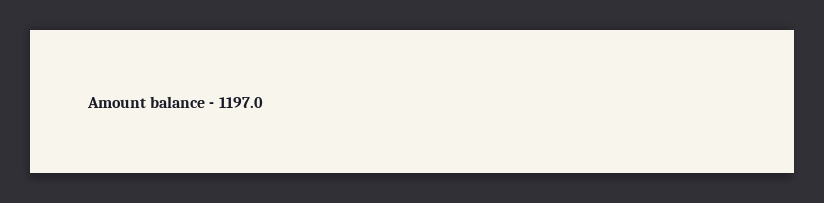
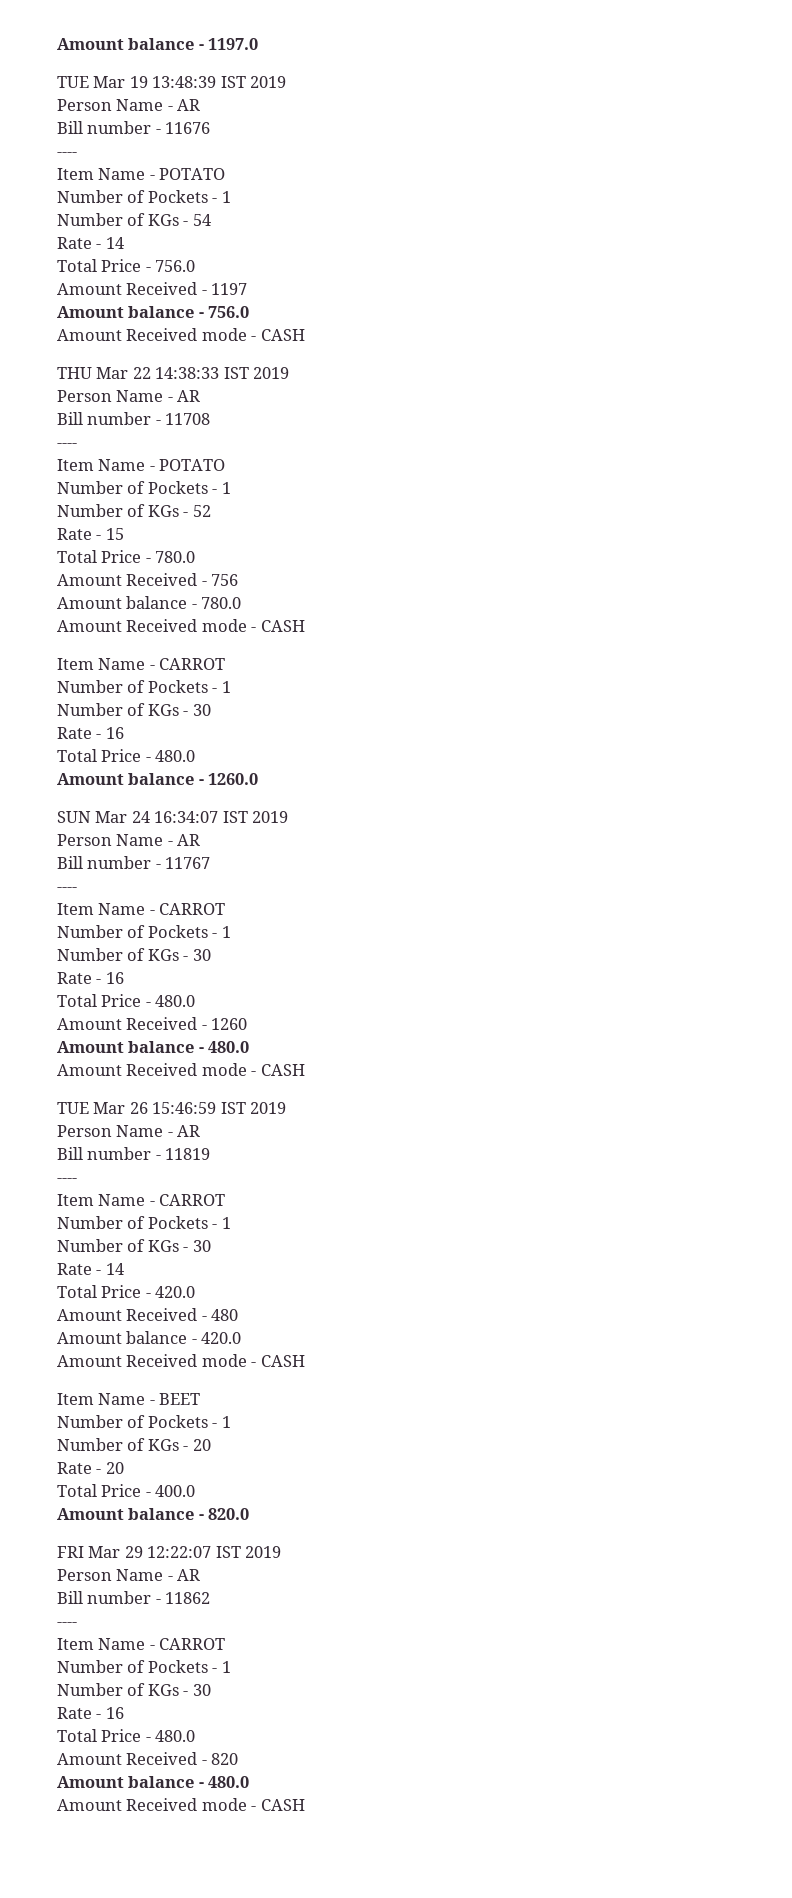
+ TUE Mar 19 13:48:39 IST 2019
+ Person Name - AR
+ Bill number - 11676
+ ----
+ Item Name - POTATO
+ Number of Pockets - 1
+ Number of KGs - 54
+ Rate - 14
+ Total Price - 756.0
+ Amount Received - 1197
+ Amount balance - 756.0
+ Amount Received mode - CASH
+ THU Mar 22 14:38:33 IST 2019
+ Person Name - AR
+ Bill number - 11708
+ ----
+ Item Name - POTATO
+ Number of Pockets - 1
+ Number of KGs - 52
+ Rate - 15
+ Total Price - 780.0
+ Amount Received - 756
+ Amount balance - 780.0
+ Amount Received mode - CASH
+ Item Name - CARROT
+ Number of Pockets - 1
+ Number of KGs - 30
+ Rate - 16
+ Total Price - 480.0
+ Amount balance - 1260.0
+ SUN Mar 24 16:34:07 IST 2019
+ Person Name - AR
+ Bill number - 11767
+ ----
+ Item Name - CARROT
+ Number of Pockets - 1
+ Number of KGs - 30
+ Rate - 16
+ Total Price - 480.0
+ Amount Received - 1260
+ Amount balance - 480.0
+ Amount Received mode - CASH
+ TUE Mar 26 15:46:59 IST 2019
+ Person Name - AR
+ Bill number - 11819
+ ----
+ Item Name - CARROT
+ Number of Pockets - 1
+ Number of KGs - 30
+ Rate - 14
+ Total Price - 420.0
+ Amount Received - 480
+ Amount balance - 420.0
+ Amount Received mode - CASH
+ Item Name - BEET
+ Number of Pockets - 1
+ Number of KGs - 20
+ Rate - 20
+ Total Price - 400.0
+ Amount balance - 820.0
+ FRI Mar 29 12:22:07 IST 2019
+ Person Name - AR
+ Bill number - 11862
+ ----
+ Item Name - CARROT
+ Number of Pockets - 1
+ Number of KGs - 30
+ Rate - 16
+ Total Price - 480.0
+ Amount Received - 820
+ Amount balance - 480.0
+ Amount Received mode - CASH

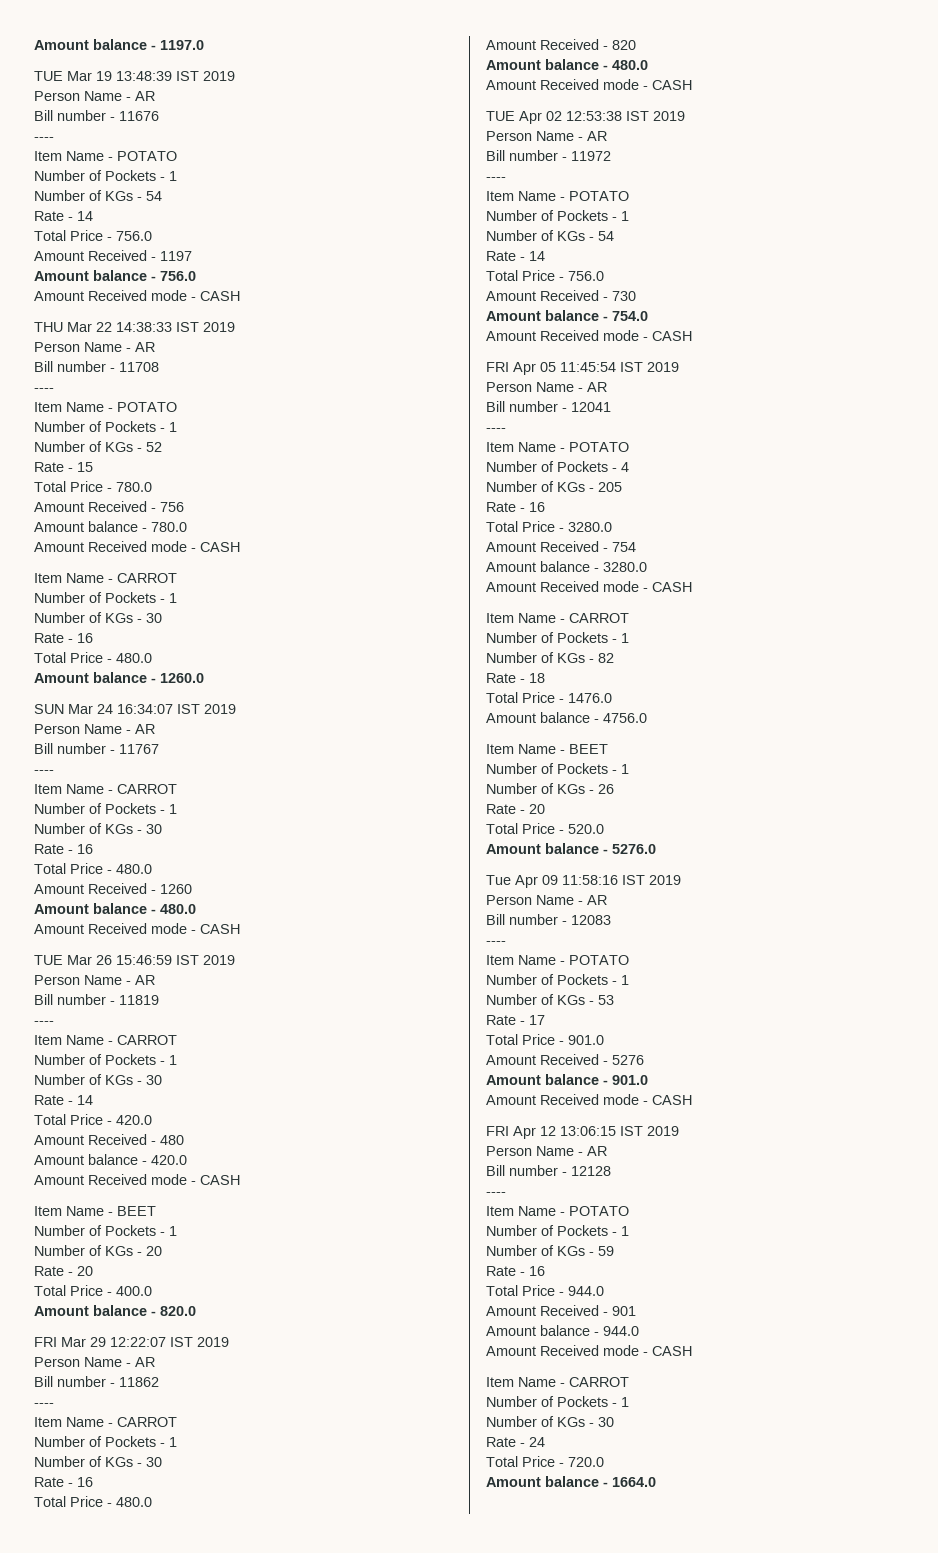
+ TUE Apr 02 12:53:38 IST 2019
+ Person Name - AR
+ Bill number - 11972
+ ----
+ Item Name - POTATO
+ Number of Pockets - 1
+ Number of KGs - 54
+ Rate - 14
+ Total Price - 756.0
+ Amount Received - 730
+ Amount balance - 754.0
+ Amount Received mode - CASH
+ FRI Apr 05 11:45:54 IST 2019
+ Person Name - AR
+ Bill number - 12041
+ ----
+ Item Name - POTATO
+ Number of Pockets - 4
+ Number of KGs - 205
+ Rate - 16
+ Total Price - 3280.0
+ Amount Received - 754
+ Amount balance - 3280.0
+ Amount Received mode - CASH
+ Item Name - CARROT
+ Number of Pockets - 1
+ Number of KGs - 82
+ Rate - 18
+ Total Price - 1476.0
+ Amount balance - 4756.0
+ Item Name - BEET
+ Number of Pockets - 1
+ Number of KGs - 26
+ Rate - 20
+ Total Price - 520.0
+ Amount balance - 5276.0
+ Tue Apr 09 11:58:16 IST 2019
+ Person Name - AR
+ Bill number - 12083
+ ----
+ Item Name - POTATO
+ Number of Pockets - 1
+ Number of KGs - 53
+ Rate - 17
+ Total Price - 901.0
+ Amount Received - 5276
+ Amount balance - 901.0
+ Amount Received mode - CASH
+ FRI Apr 12 13:06:15 IST 2019
+ Person Name - AR
+ Bill number - 12128
+ ----
+ Item Name - POTATO
+ Number of Pockets - 1
+ Number of KGs - 59
+ Rate - 16
+ Total Price - 944.0
+ Amount Received - 901
+ Amount balance - 944.0
+ Amount Received mode - CASH
+ Item Name - CARROT
+ Number of Pockets - 1
+ Number of KGs - 30
+ Rate - 24
+ Total Price - 720.0
+ Amount balance - 1664.0

